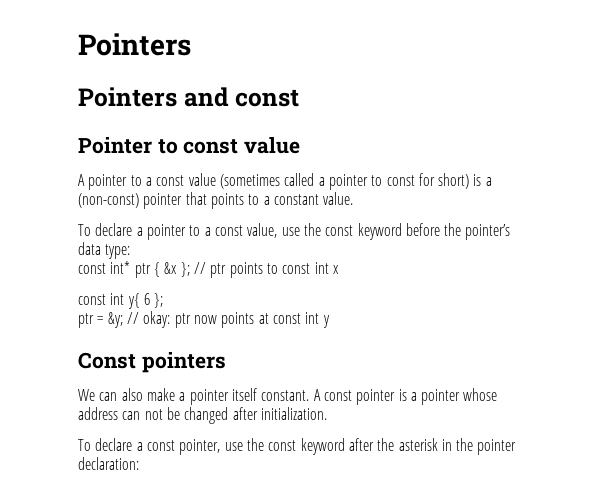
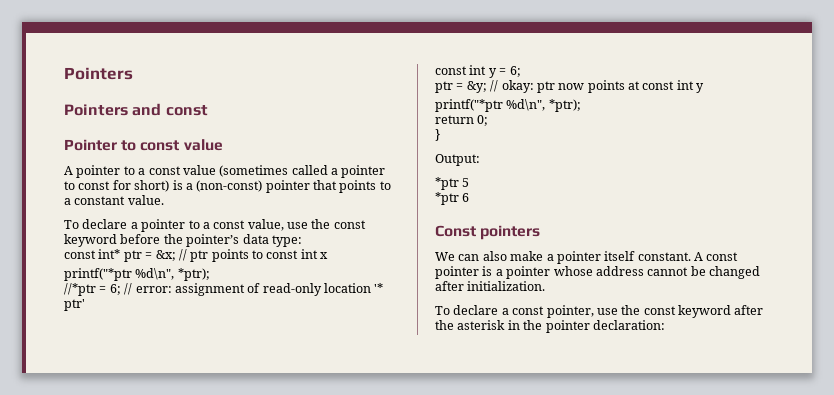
- const int* ptr { &x }; // ptr points to const int x
- const int y{ 6 };
+ const int* ptr = &x; // ptr points to const int x
+ printf("*ptr %d\n", *ptr);
+ //*ptr = 6; // error: assignment of read-only location '* ptr'
+ const int y = 6;
  ptr = &y; // okay: ptr now points at const int y
+ printf("*ptr %d\n", *ptr);
+ return 0;
+ }
+ Output:
+ *ptr 5
+ *ptr 6
- A const pointer is a pointer whose address can not be changed after initialization.
+ A const pointer is a pointer whose address cannot be changed after initialization.

